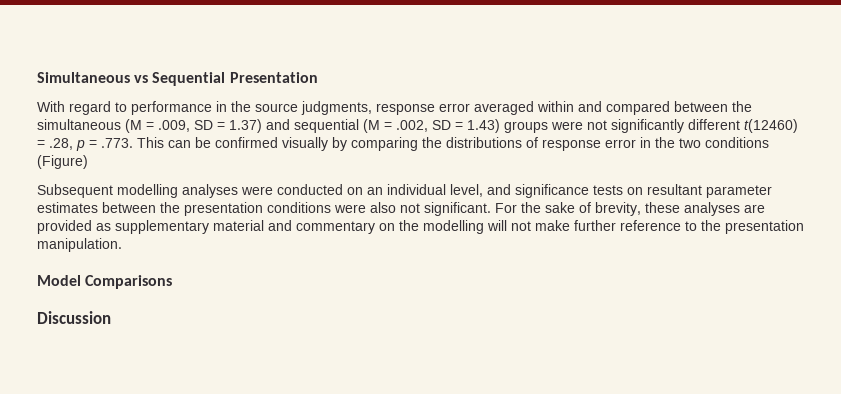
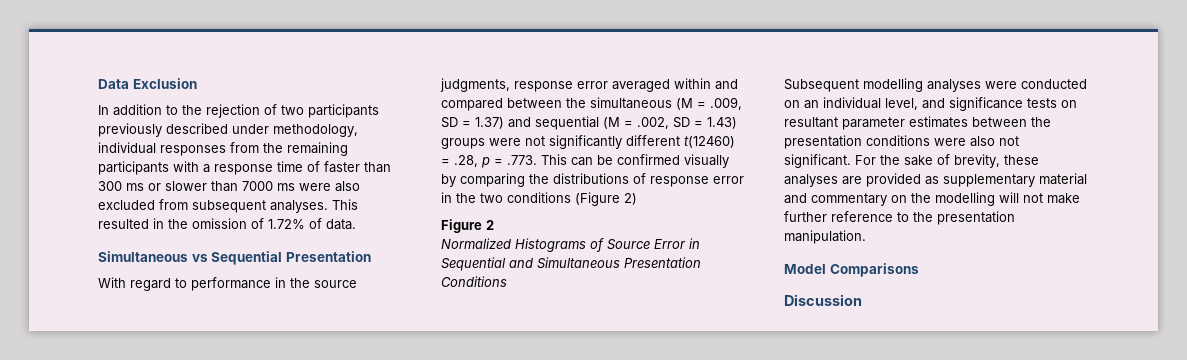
+ Data Exclusion
+ In addition to the rejection of two participants previously described under methodology, individual responses from the remaining participants with a response time of faster than 300 ms or slower than 7000 ms were also excluded from subsequent analyses. This resulted in the omission of 1.72% of data.
- With regard to performance in the source judgments, response error averaged within and compared between the simultaneous (M = .009, SD = 1.37) and sequential (M = .002, SD = 1.43) groups were not significantly different t(12460) = .28, p = .773. This can be confirmed visually by comparing the distributions of response error in the two conditions (Figure)
+ With regard to performance in the source judgments, response error averaged within and compared between the simultaneous (M = .009, SD = 1.37) and sequential (M = .002, SD = 1.43) groups were not significantly different t(12460) = .28, p = .773. This can be confirmed visually by comparing the distributions of response error in the two conditions (Figure 2)
+ Figure 2
+ Normalized Histograms of Source Error in Sequential and Simultaneous Presentation Conditions

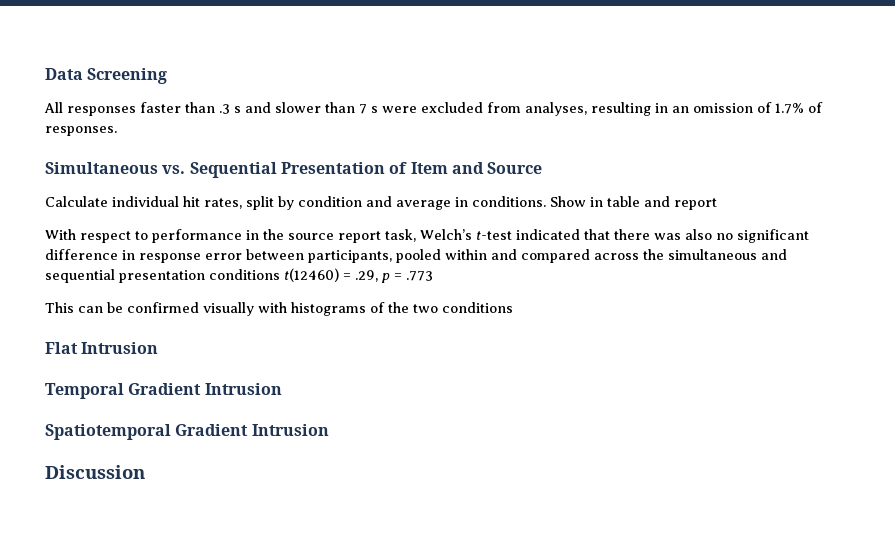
- Data Exclusion
- In addition to the rejection of two participants previously described under methodology, individual responses from the remaining participants with a response time of faster than 300 ms or slower than 7000 ms were also excluded from subsequent analyses. This resulted in the omission of 1.72% of data.
- Simultaneous vs Sequential Presentation
+ Data Screening
+ All responses faster than .3 s and slower than 7 s were excluded from analyses, resulting in an omission of 1.7% of responses.
+ Simultaneous vs. Sequential Presentation of Item and Source
+ Calculate individual hit rates, split by condition and average in conditions. Show in table and report
- With regard to performance in the source judgments, response error averaged within and compared between the simultaneous (M = .009, SD = 1.37) and sequential (M = .002, SD = 1.43) groups were not significantly different t(12460) = .28, p = .773. This can be confirmed visually by comparing the distributions of response error in the two conditions (Figure 2)
- Figure 2
- Normalized Histograms of Source Error in Sequential and Simultaneous Presentation Conditions
- Subsequent modelling analyses were conducted on an individual level, and significance tests on resultant parameter estimates between the presentation conditions were also not significant. For the sake of brevity, these analyses are provided as supplementary material and commentary on the modelling will not make further reference to the presentation manipulation.
- Model Comparisons
+ With respect to performance in the source report task, Welch’s t-test indicated that there was also no significant difference in response error between participants, pooled within and compared across the simultaneous and sequential presentation conditions t(12460) = .29, p = .773
+ This can be confirmed visually with histograms of the two conditions
+ Flat Intrusion
+ Temporal Gradient Intrusion
+ Spatiotemporal Gradient Intrusion

